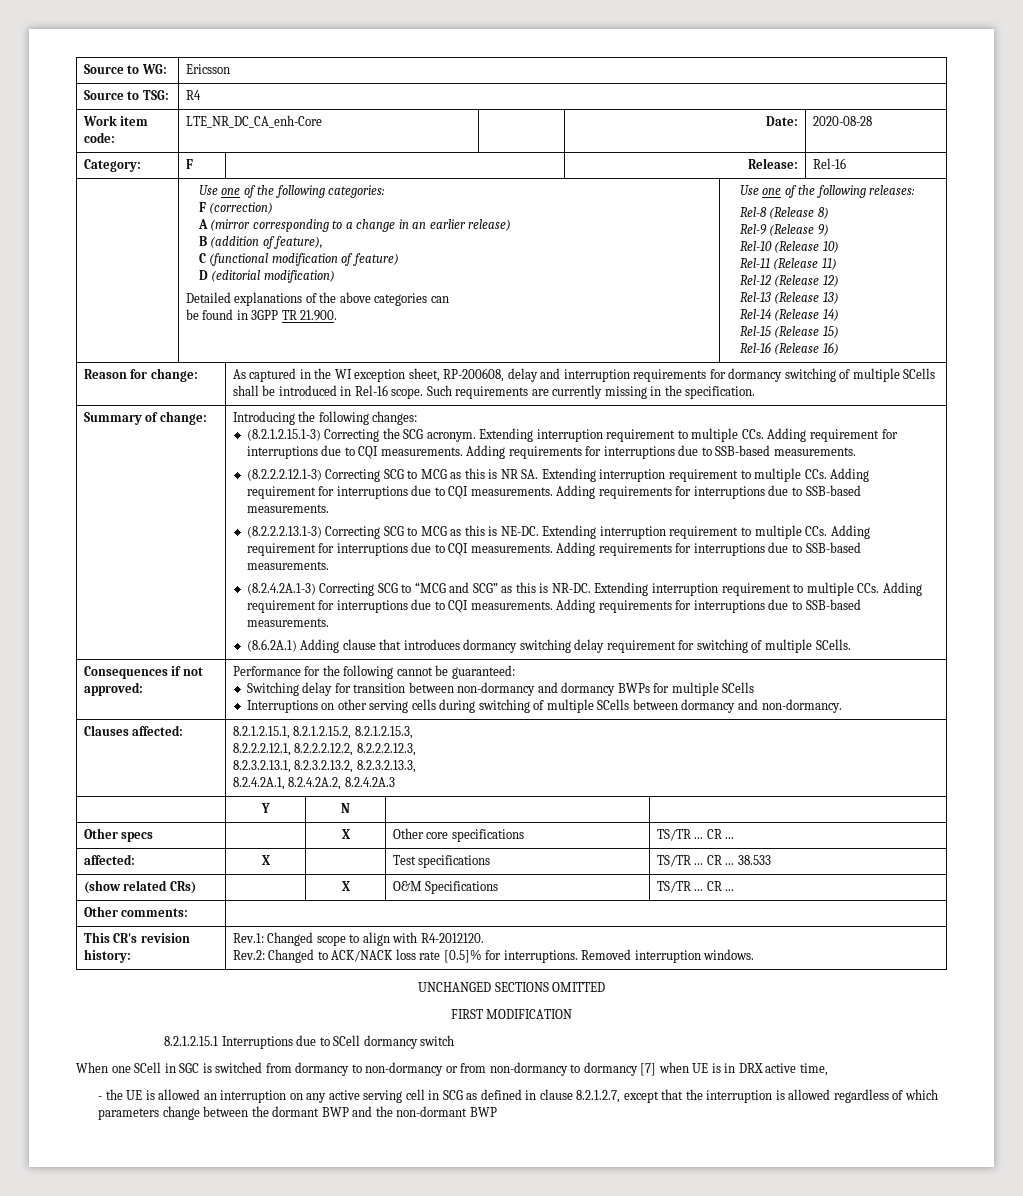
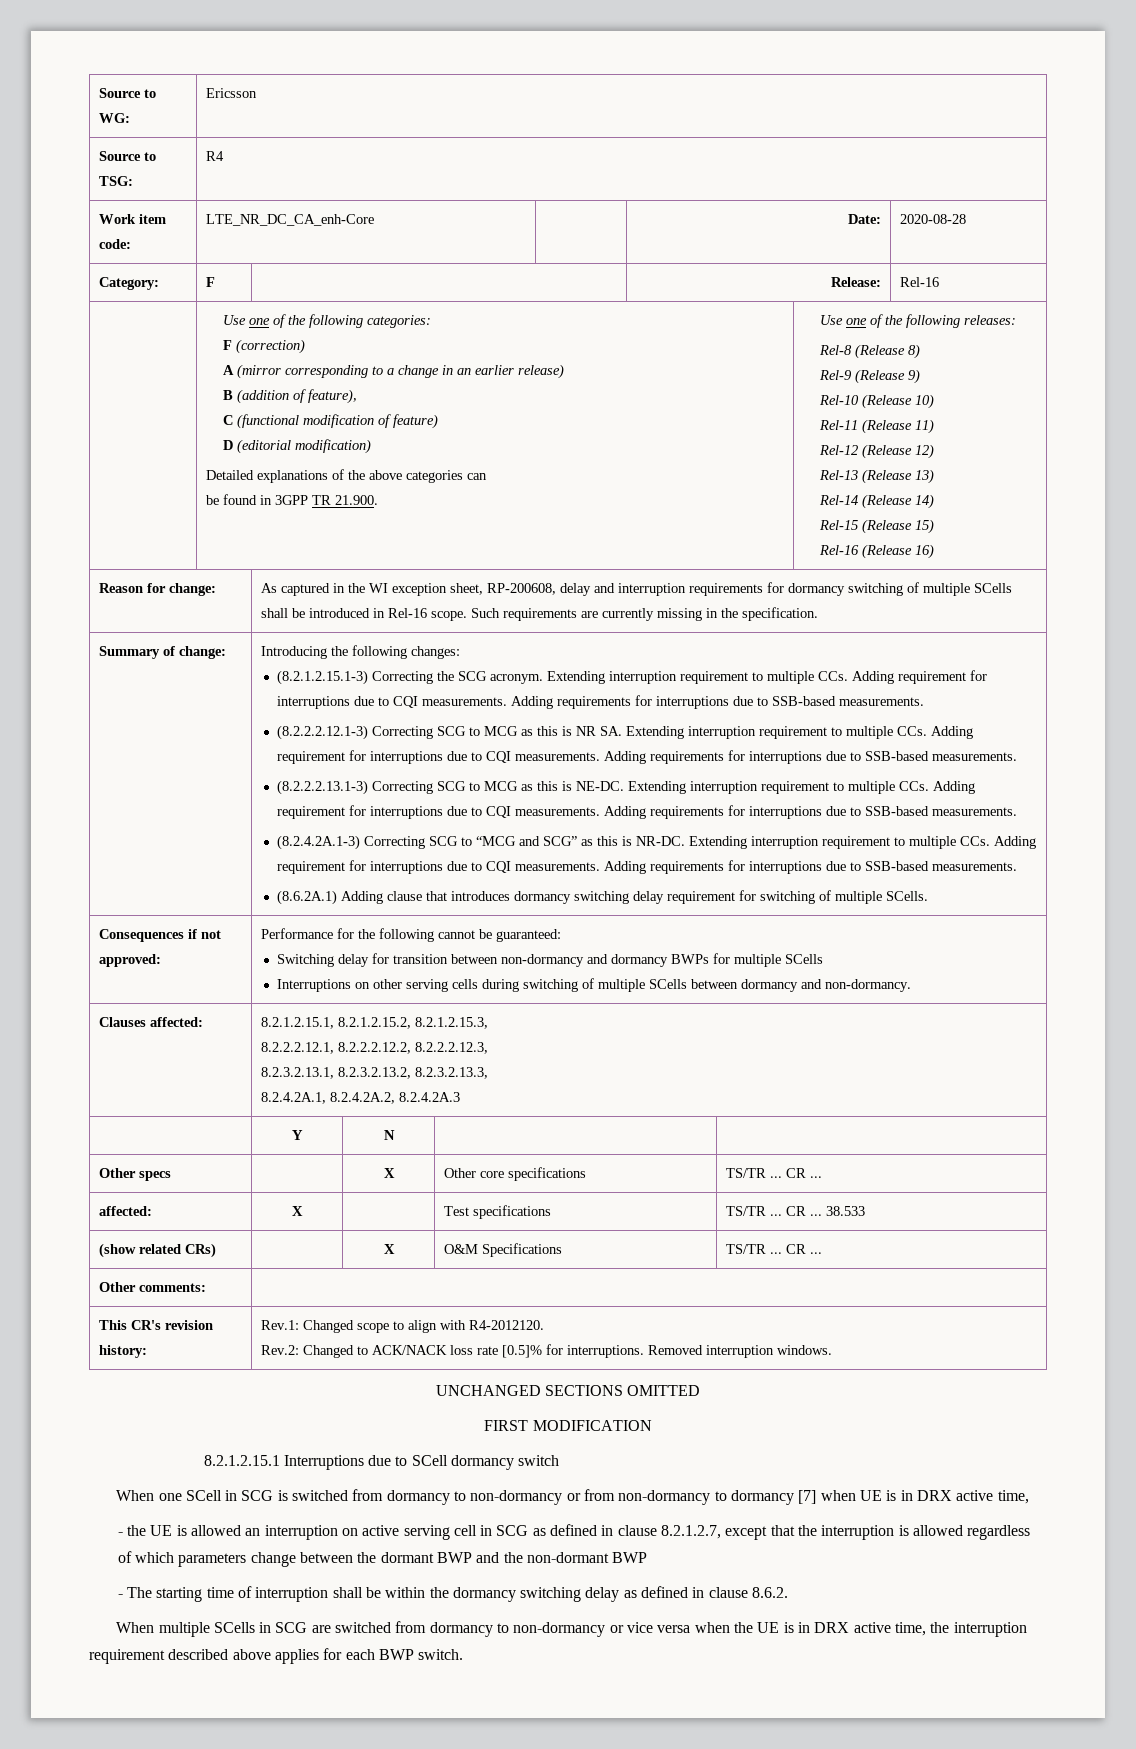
- When one SCell in SGC is switched from dormancy to non-dormancy or from non-dormancy to dormancy [7] when UE is in DRX active time,
+ When one SCell in SCG is switched from dormancy to non-dormancy or from non-dormancy to dormancy [7] when UE is in DRX active time,
- - the UE is allowed an interruption on any active serving cell in SCG as defined in clause 8.2.1.2.7, except that the interruption is allowed regardless of which parameters change between the dormant BWP and the non-dormant BWP
+ - the UE is allowed an interruption on active serving cell in SCG as defined in clause 8.2.1.2.7, except that the interruption is allowed regardless of which parameters change between the dormant BWP and the non-dormant BWP
+ - The starting time of interruption shall be within the dormancy switching delay as defined in clause 8.6.2.
+ When multiple SCells in SCG are switched from dormancy to non-dormancy or vice versa when the UE is in DRX active time, the interruption requirement described above applies for each BWP switch.

